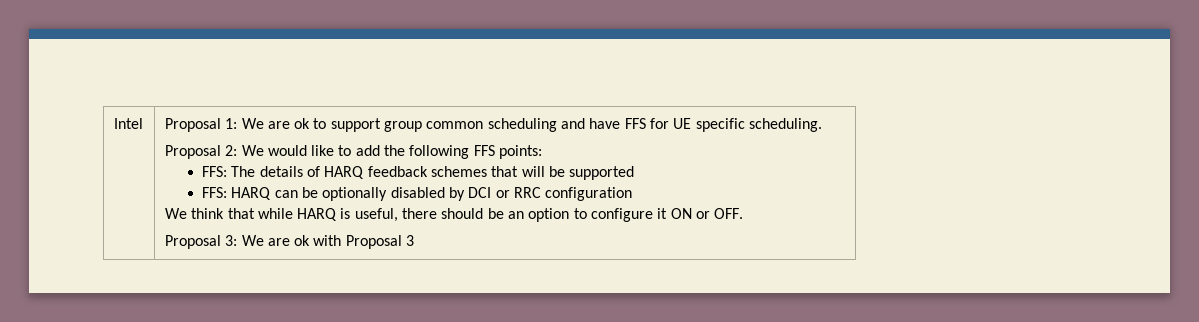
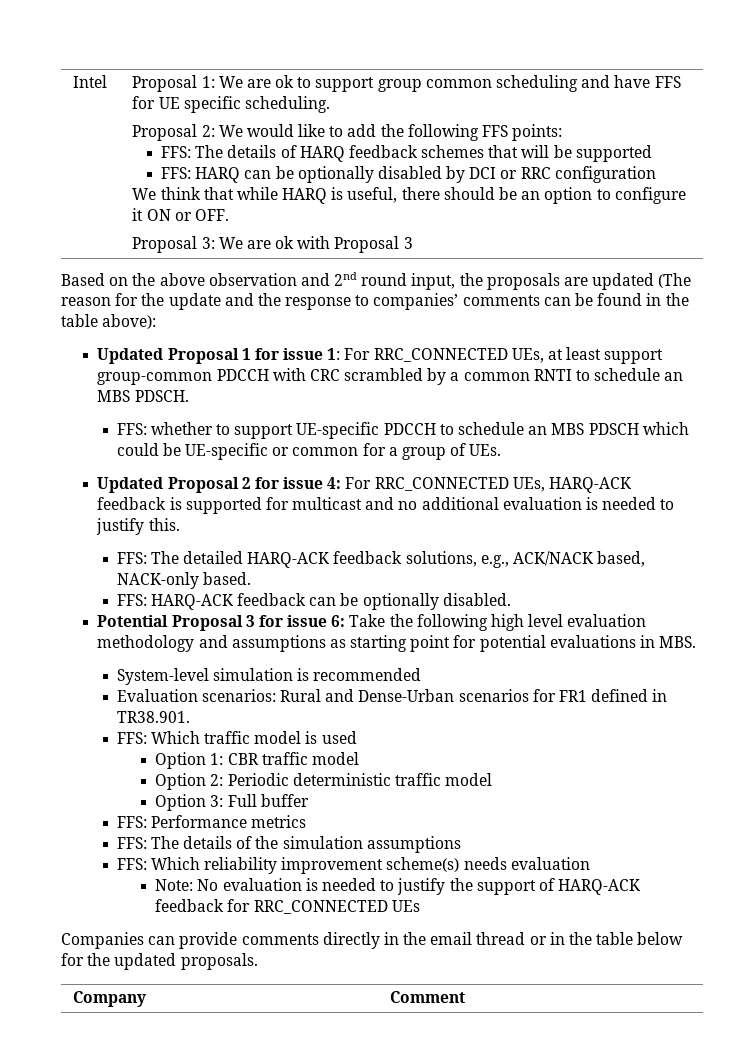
+ Based on the above observation and 2nd round input, the proposals are updated (The reason for the update and the response to companies’ comments can be found in the table above):
+ Updated Proposal 1 for issue 1: For RRC_CONNECTED UEs, at least support group-common PDCCH with CRC scrambled by a common RNTI to schedule an MBS PDSCH.
+ FFS: whether to support UE-specific PDCCH to schedule an MBS PDSCH which could be UE-specific or common for a group of UEs.
+ Updated Proposal 2 for issue 4: For RRC_CONNECTED UEs, HARQ-ACK feedback is supported for multicast and no additional evaluation is needed to justify this.
+ FFS: The detailed HARQ-ACK feedback solutions, e.g., ACK/NACK based, NACK-only based.
+ FFS: HARQ-ACK feedback can be optionally disabled.
+ Potential Proposal 3 for issue 6: Take the following high level evaluation methodology and assumptions as starting point for potential evaluations in MBS.
+ System-level simulation is recommended
+ Evaluation scenarios: Rural and Dense-Urban scenarios for FR1 defined in TR38.901.
+ FFS: Which traffic model is used
+ Option 1: CBR traffic model
+ Option 2: Periodic deterministic traffic model
+ Option 3: Full buffer
+ FFS: Performance metrics
+ FFS: The details of the simulation assumptions
+ FFS: Which reliability improvement scheme(s) needs evaluation
+ Note: No evaluation is needed to justify the support of HARQ-ACK feedback for RRC_CONNECTED UEs
+ Companies can provide comments directly in the email thread or in the table below for the updated proposals.
+ Company | Comment

